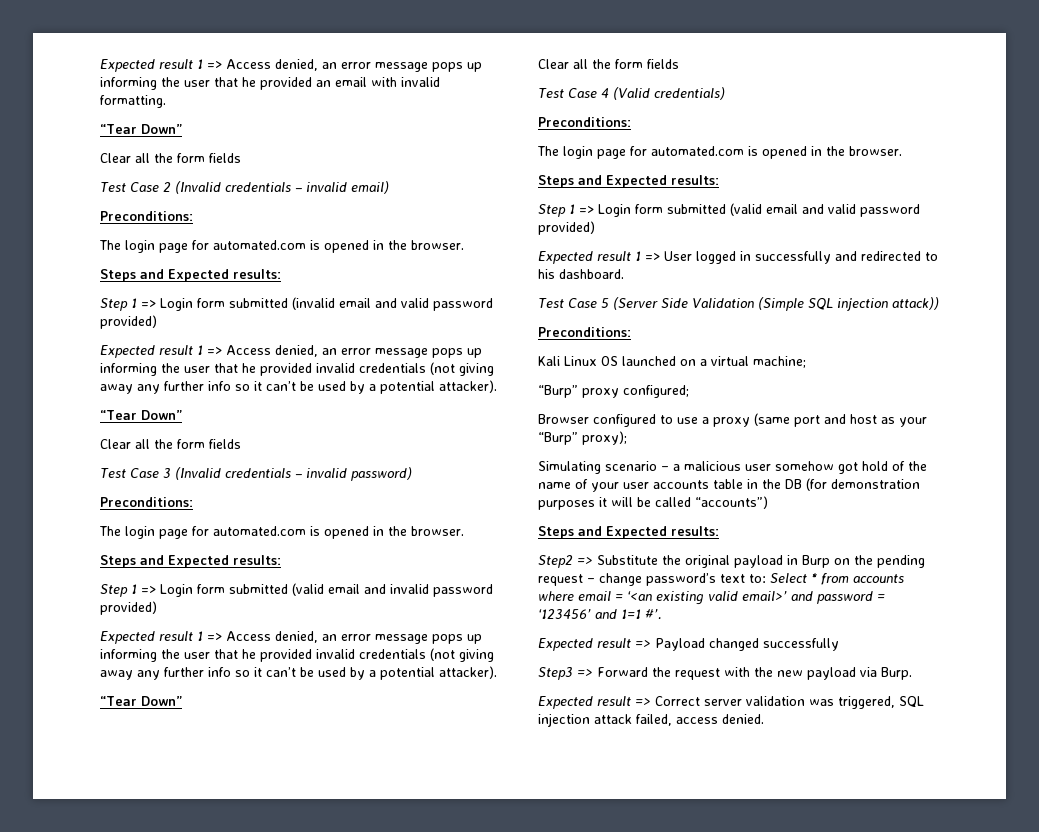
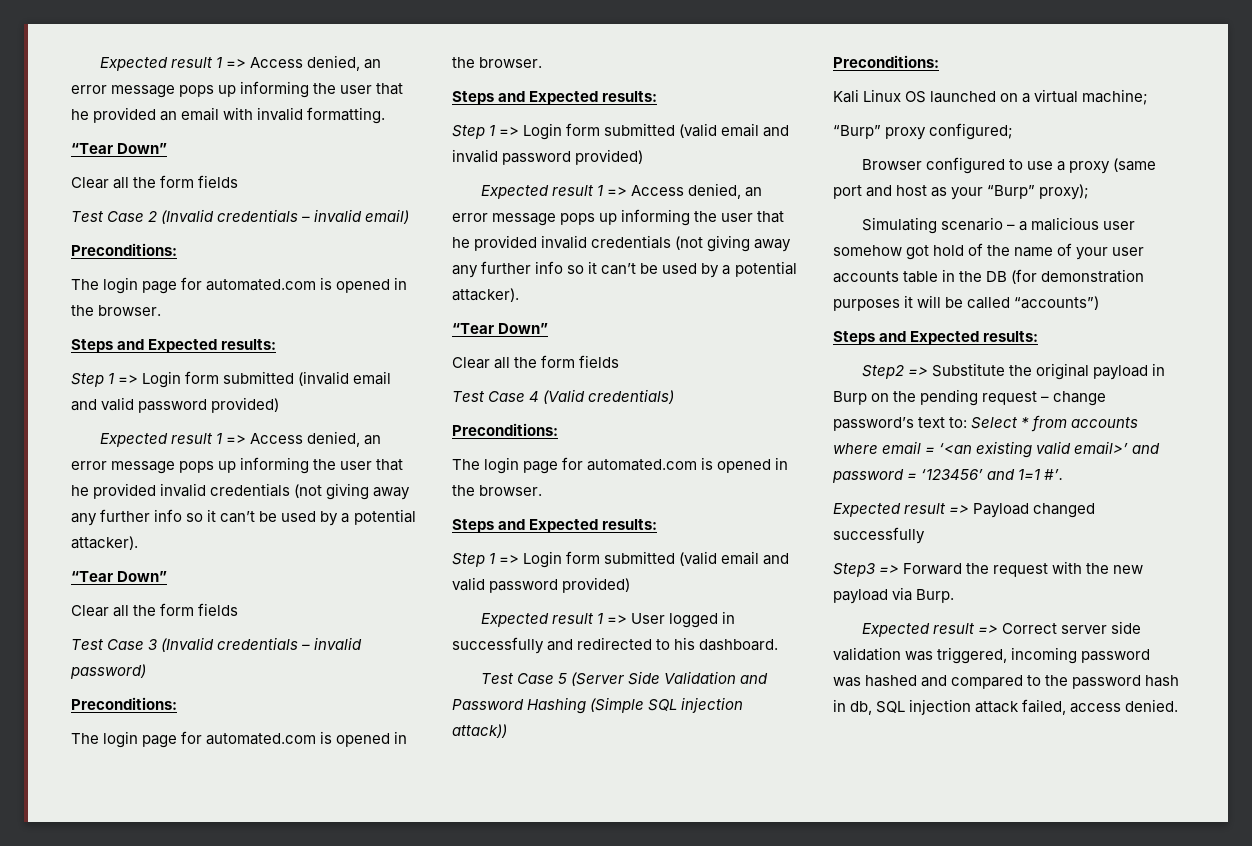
- Test Case 5 (Server Side Validation (Simple SQL injection attack))
+ Test Case 5 (Server Side Validation and Password Hashing (Simple SQL injection attack))
- Expected result => Correct server validation was triggered, SQL injection attack failed, access denied.
+ Expected result => Correct server side validation was triggered, incoming password was hashed and compared to the password hash in db, SQL injection attack failed, access denied.

